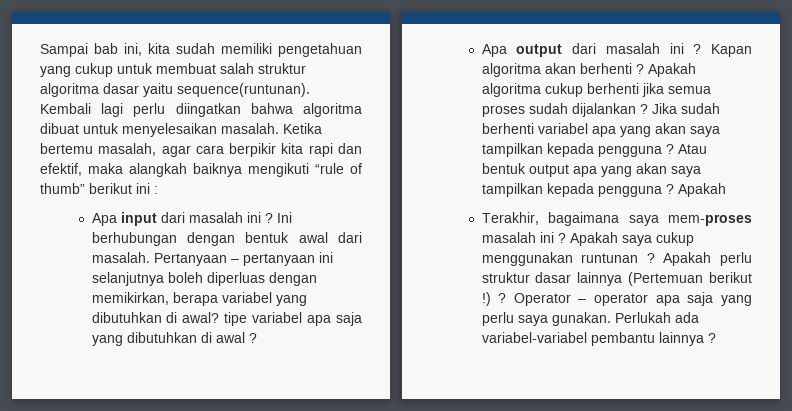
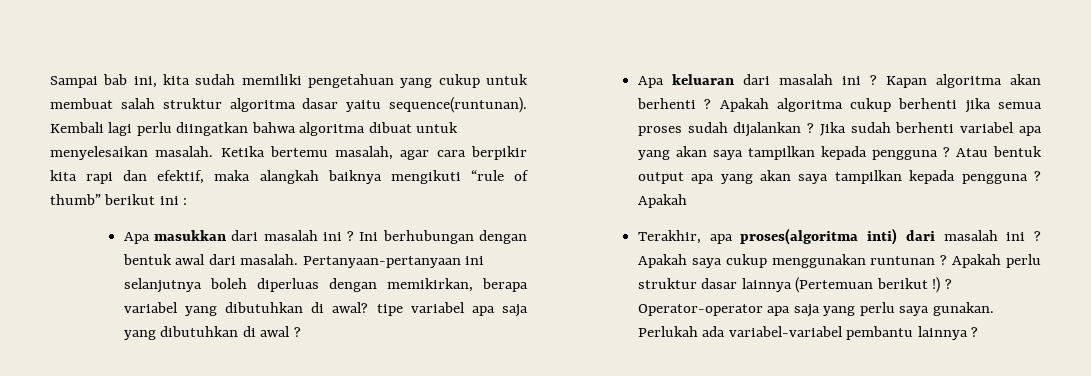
- Apa input dari masalah ini ?
+ Apa masukkan dari masalah ini ?
- Pertanyaan – pertanyaan ini selanjutnya boleh diperluas dengan memikirkan, berapa variabel yang dibutuhkan di awal? tipe variabel apa saja yang dibutuhkan di awal ?
+ Pertanyaan-pertanyaan ini selanjutnya boleh diperluas dengan memikirkan, berapa variabel yang dibutuhkan di awal? tipe variabel apa saja yang dibutuhkan di awal ?
- Apa output dari masalah ini ?
+ Apa keluaran dari masalah ini ?
- Terakhir, bagaimana saya mem-proses masalah ini ?
+ Terakhir, apa proses(algoritma inti) dari masalah ini ?
- Operator – operator apa saja yang perlu saya gunakan.
+ Operator-operator apa saja yang perlu saya gunakan.

